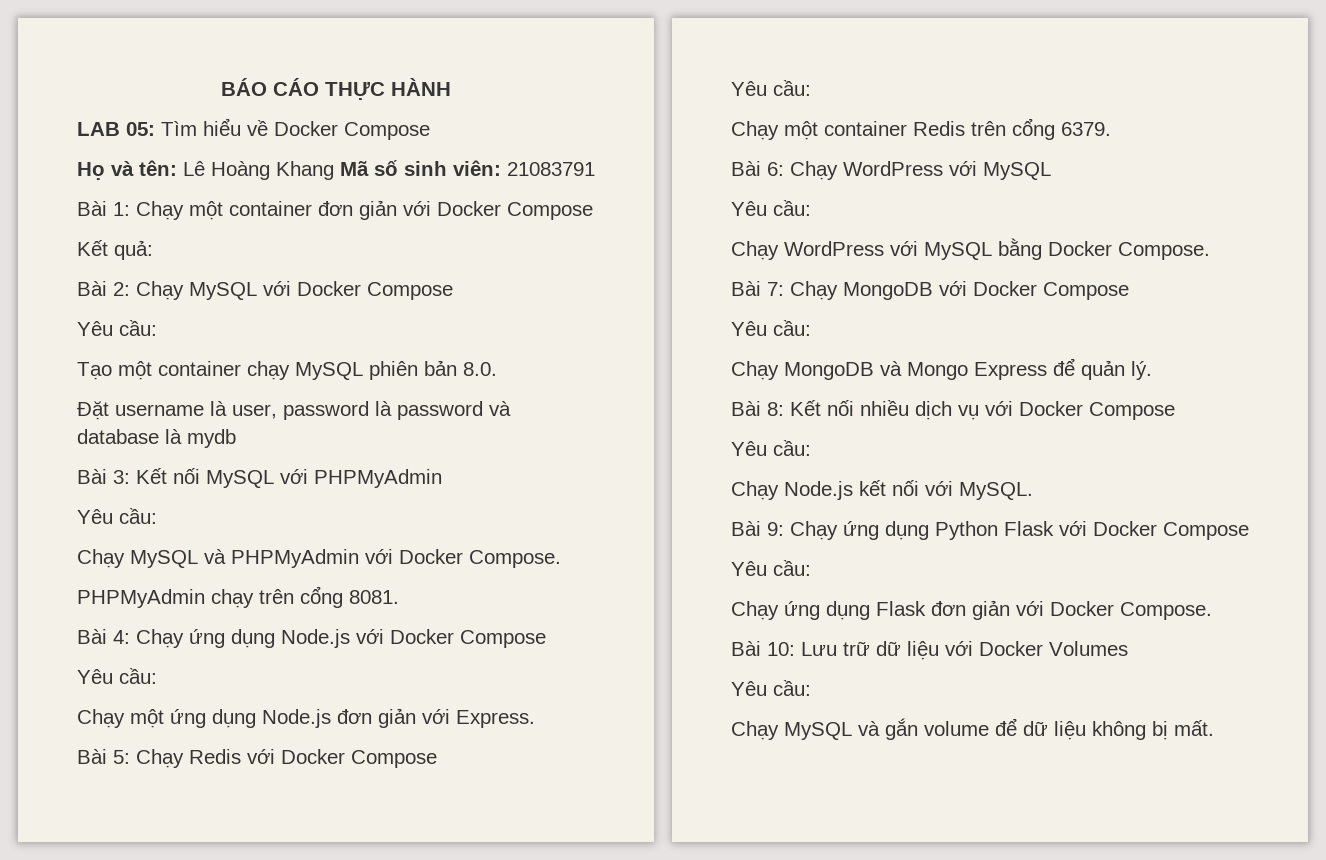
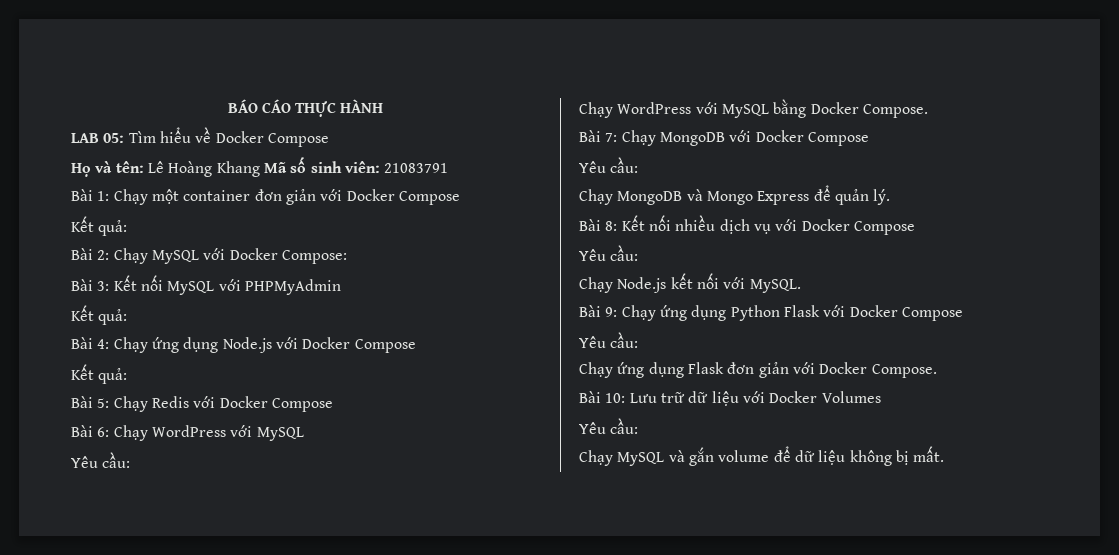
- Bài 2: Chạy MySQL với Docker Compose
- Yêu cầu:
- Tạo một container chạy MySQL phiên bản 8.0.
- Đặt username là user, password là password và database là mydb
+ Bài 2: Chạy MySQL với Docker Compose:
  Bài 3: Kết nối MySQL với PHPMyAdmin
- Yêu cầu:
- Chạy MySQL và PHPMyAdmin với Docker Compose.
- PHPMyAdmin chạy trên cổng 8081.
+ Kết quả:
  Bài 4: Chạy ứng dụng Node.js với Docker Compose
- Yêu cầu:
- Chạy một ứng dụng Node.js đơn giản với Express.
+ Kết quả:
  Bài 5: Chạy Redis với Docker Compose
- Yêu cầu:
- Chạy một container Redis trên cổng 6379.

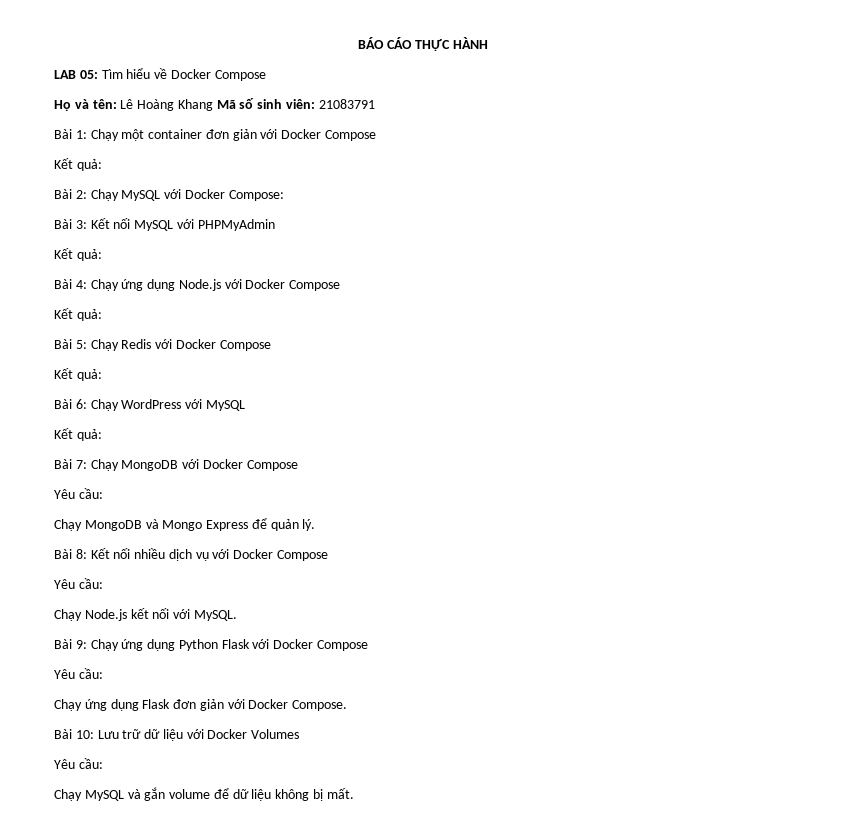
  Bài 5: Chạy Redis với Docker Compose
+ Kết quả:
  Bài 6: Chạy WordPress với MySQL
- Yêu cầu:
- Chạy WordPress với MySQL bằng Docker Compose.
+ Kết quả:

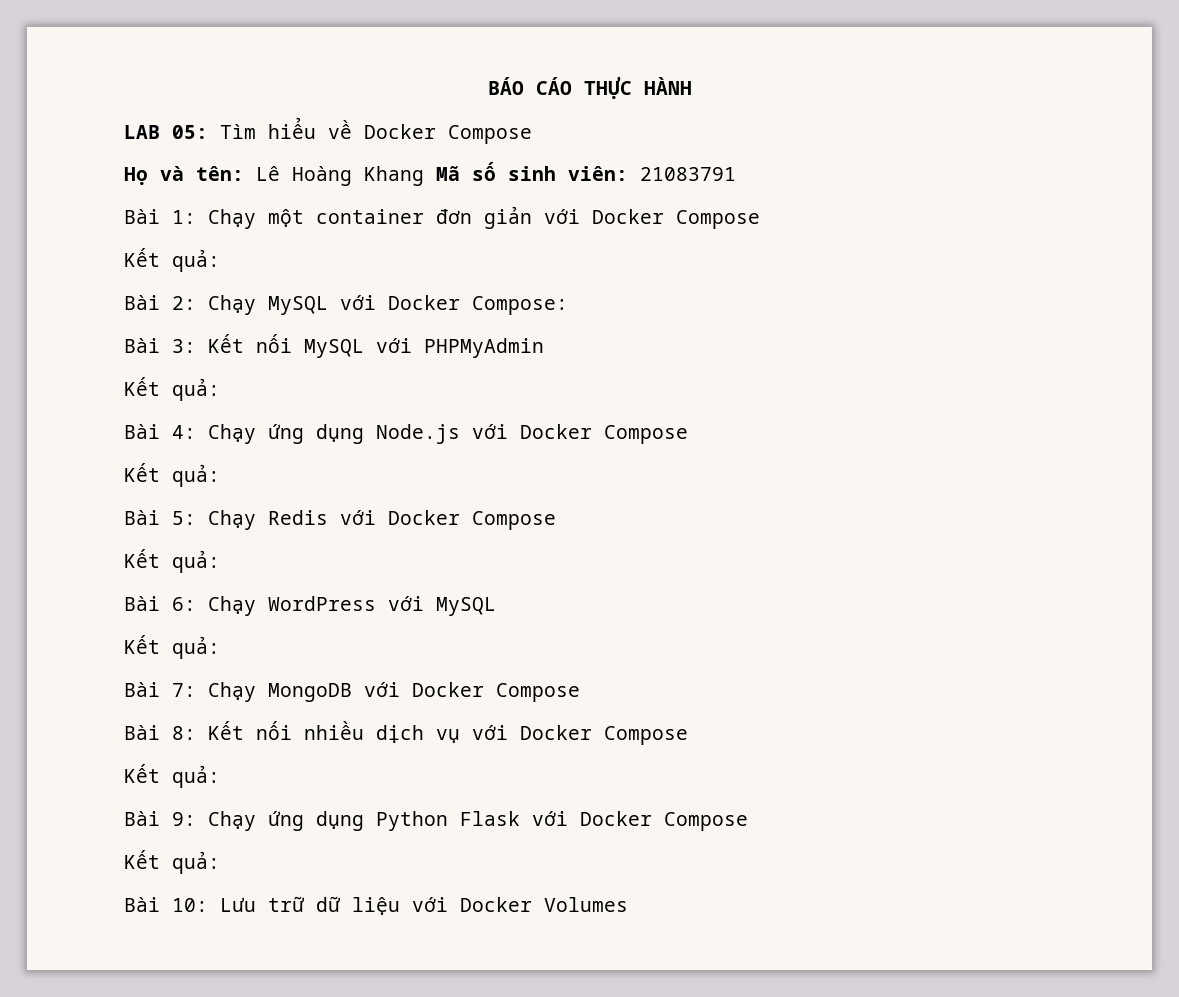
  Bài 7: Chạy MongoDB với Docker Compose
- Yêu cầu:
- Chạy MongoDB và Mongo Express để quản lý.
  Bài 8: Kết nối nhiều dịch vụ với Docker Compose
- Yêu cầu:
- Chạy Node.js kết nối với MySQL.
+ Kết quả:
  Bài 9: Chạy ứng dụng Python Flask với Docker Compose
- Yêu cầu:
- Chạy ứng dụng Flask đơn giản với Docker Compose.
+ Kết quả:
  Bài 10: Lưu trữ dữ liệu với Docker Volumes
- Yêu cầu:
- Chạy MySQL và gắn volume để dữ liệu không bị mất.

